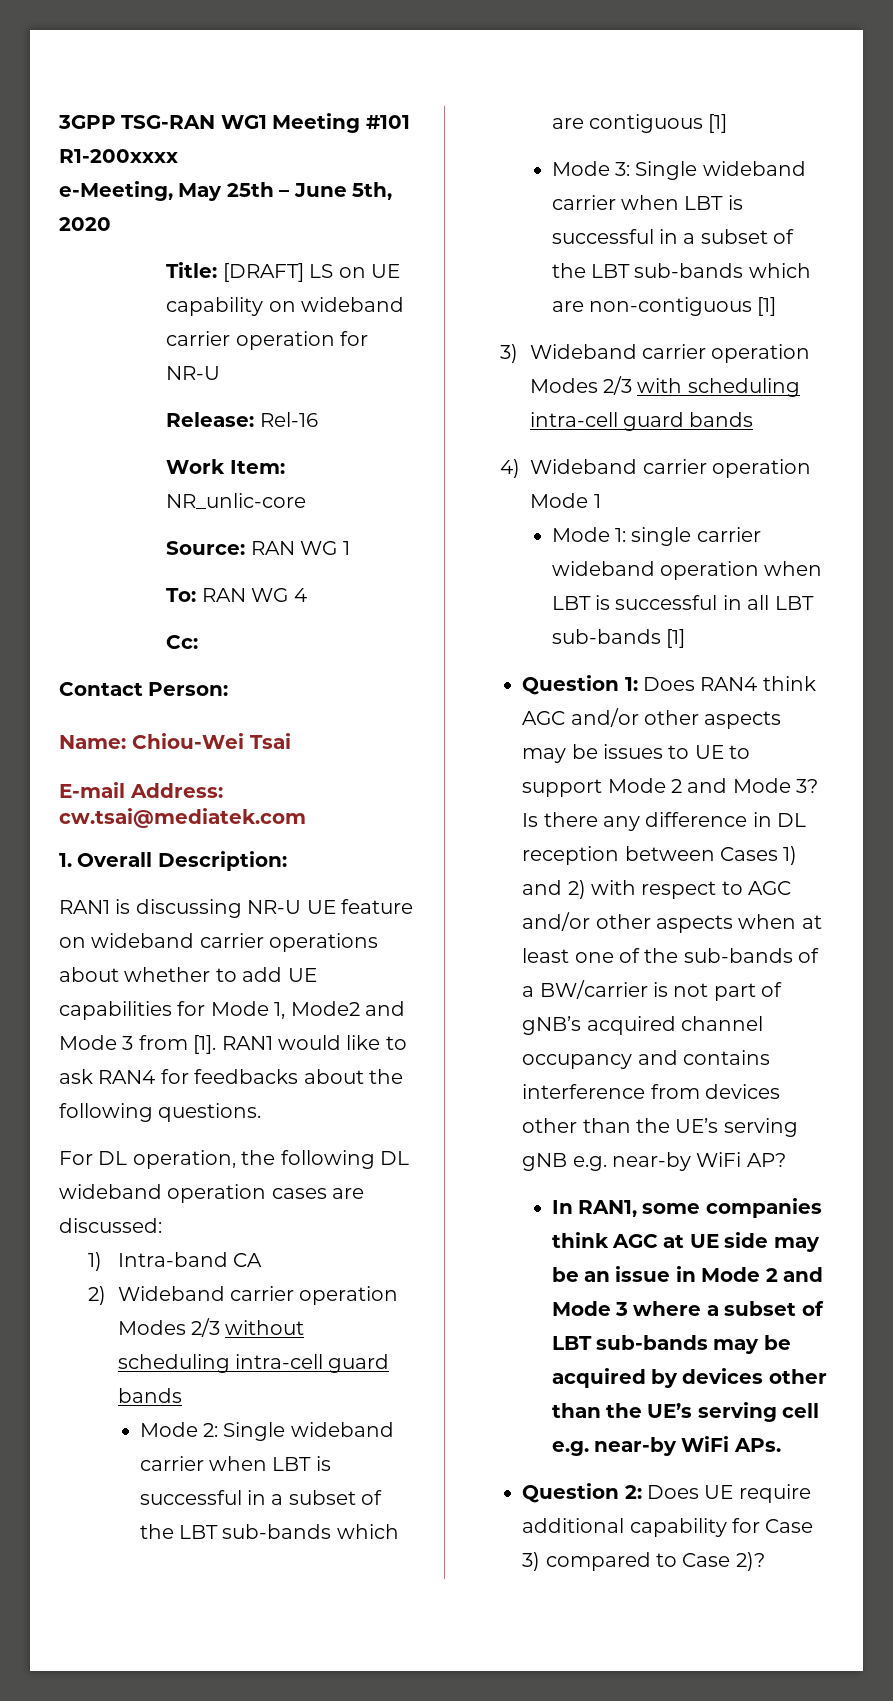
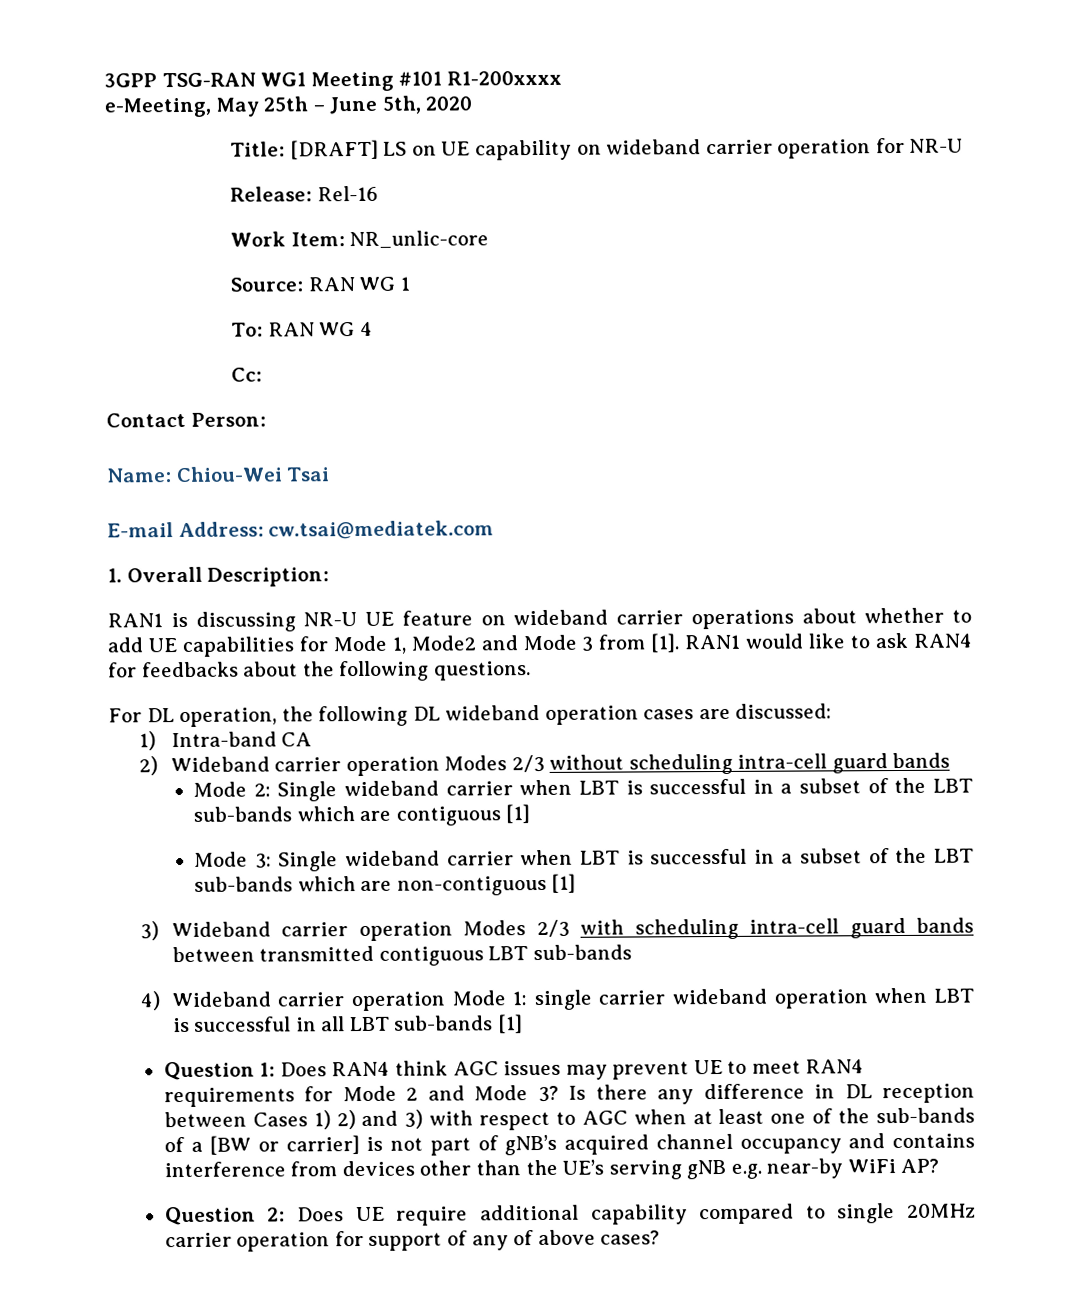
- 3) Wideband carrier operation Modes 2/3 with scheduling intra-cell guard bands
+ 3) Wideband carrier operation Modes 2/3 with scheduling intra-cell guard bands between transmitted contiguous LBT sub-bands
- 4) Wideband carrier operation Mode 1
- Mode 1: single carrier wideband operation when LBT is successful in all LBT sub-bands [1]
+ 4) Wideband carrier operation Mode 1: single carrier wideband operation when LBT is successful in all LBT sub-bands [1]
- Question 1: Does RAN4 think AGC and/or other aspects may be issues to UE to support Mode 2 and Mode 3?
+ Question 1: Does RAN4 think AGC issues may prevent UE to meet RAN4 requirements for Mode 2 and Mode 3?
- Is there any difference in DL reception between Cases 1) and 2) with respect to AGC and/or other aspects when at least one of the sub-bands of a BW/carrier is not part of gNB’s acquired channel occupancy and contains interference from devices other than the UE’s serving gNB e.g. near-by WiFi AP?
+ Is there any difference in DL reception between Cases 1) 2) and 3) with respect to AGC when at least one of the sub-bands of a [BW or carrier] is not part of gNB’s acquired channel occupancy and contains interference from devices other than the UE’s serving gNB e.g. near-by WiFi AP?
- In RAN1, some companies think AGC at UE side may be an issue in Mode 2 and Mode 3 where a subset of LBT sub-bands may be acquired by devices other than the UE’s serving cell e.g. near-by WiFi APs.
- Question 2: Does UE require additional capability for Case 3) compared to Case 2)?
+ Question 2: Does UE require additional capability compared to single 20MHz carrier operation for support of any of above cases?

